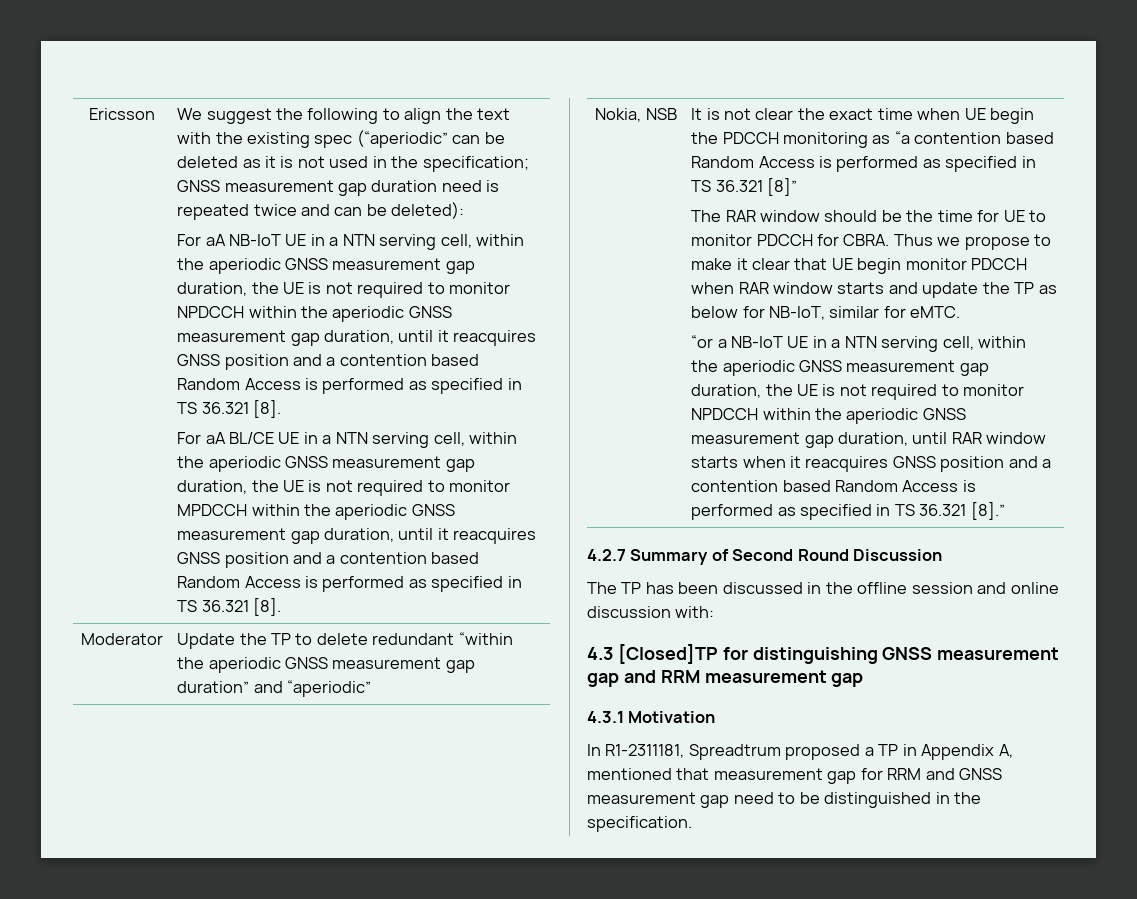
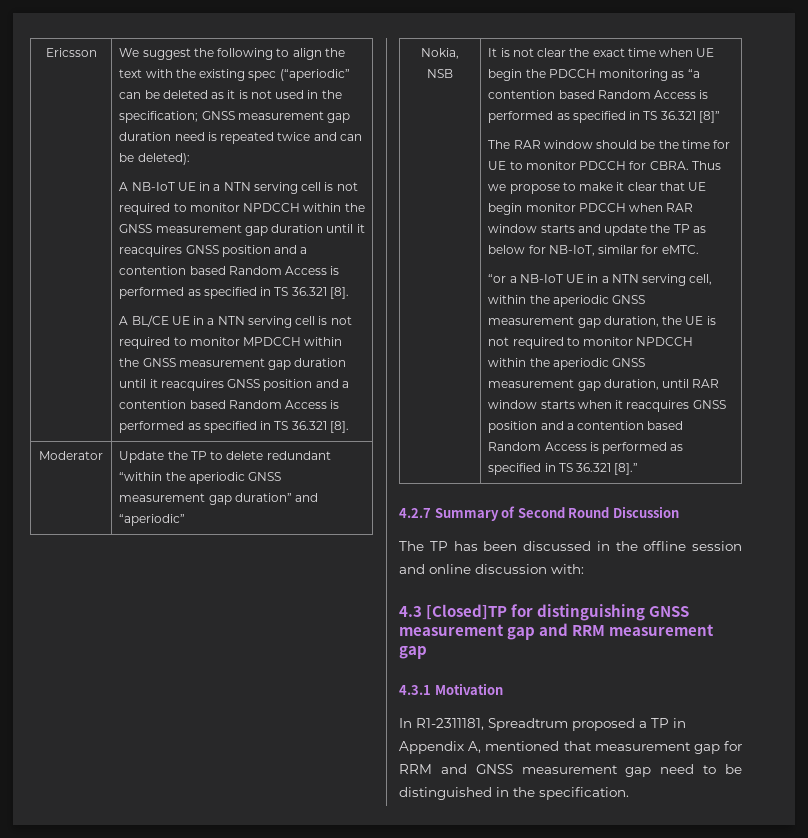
- For aA NB-IoT UE in a NTN serving cell, within the aperiodic GNSS measurement gap duration, the UE is not required to monitor NPDCCH within the aperiodic GNSS measurement gap duration, until it reacquires GNSS position and a contention based Random Access is performed as specified in TS 36.321 [8].
+ A NB-IoT UE in a NTN serving cell is not required to monitor NPDCCH within the GNSS measurement gap duration until it reacquires GNSS position and a contention based Random Access is performed as specified in TS 36.321 [8].
- For aA BL/CE UE in a NTN serving cell, within the aperiodic GNSS measurement gap duration, the UE is not required to monitor MPDCCH within the aperiodic GNSS measurement gap duration, until it reacquires GNSS position and a contention based Random Access is performed as specified in TS 36.321 [8].
+ A BL/CE UE in a NTN serving cell is not required to monitor MPDCCH within the GNSS measurement gap duration until it reacquires GNSS position and a contention based Random Access is performed as specified in TS 36.321 [8].

